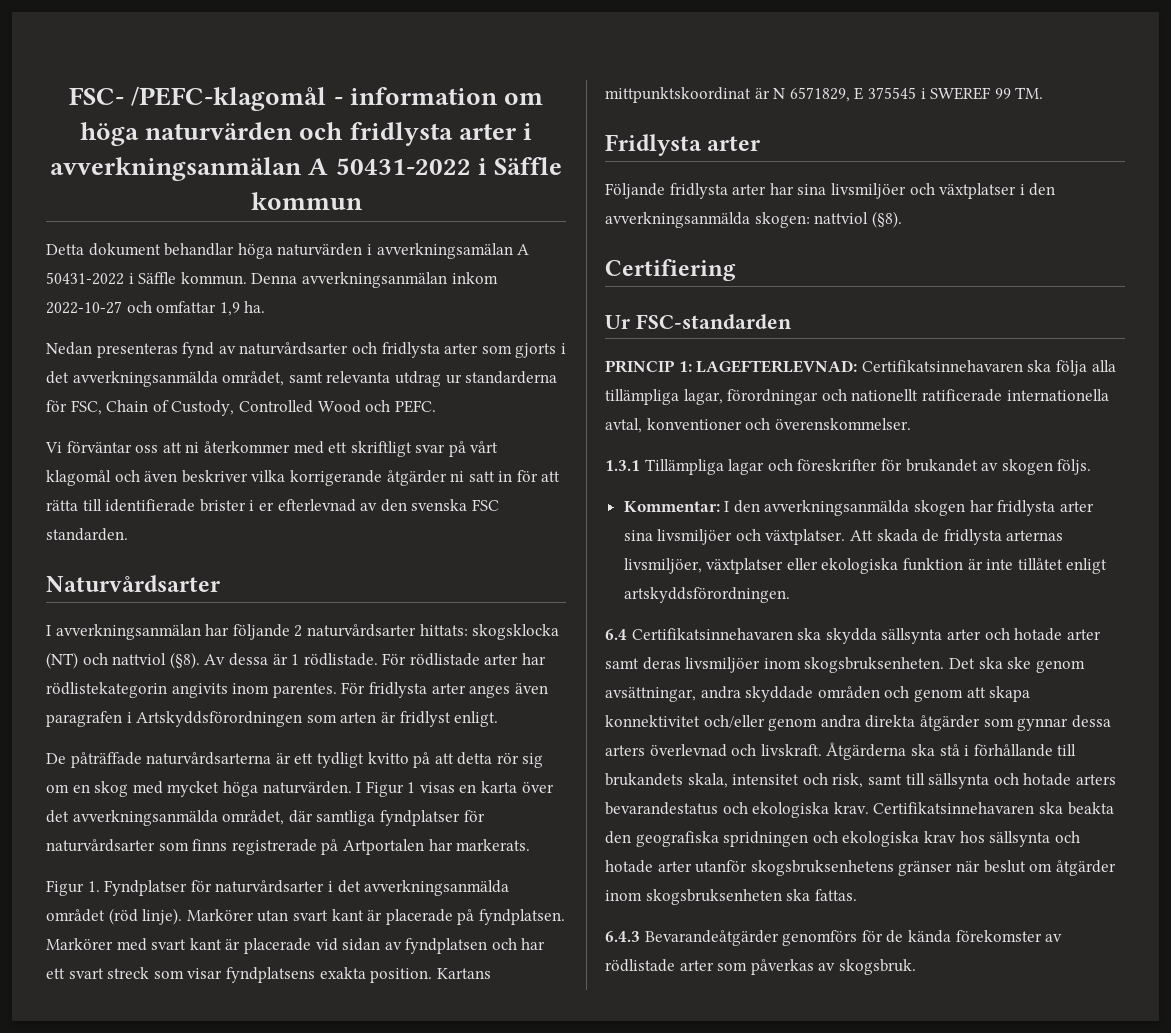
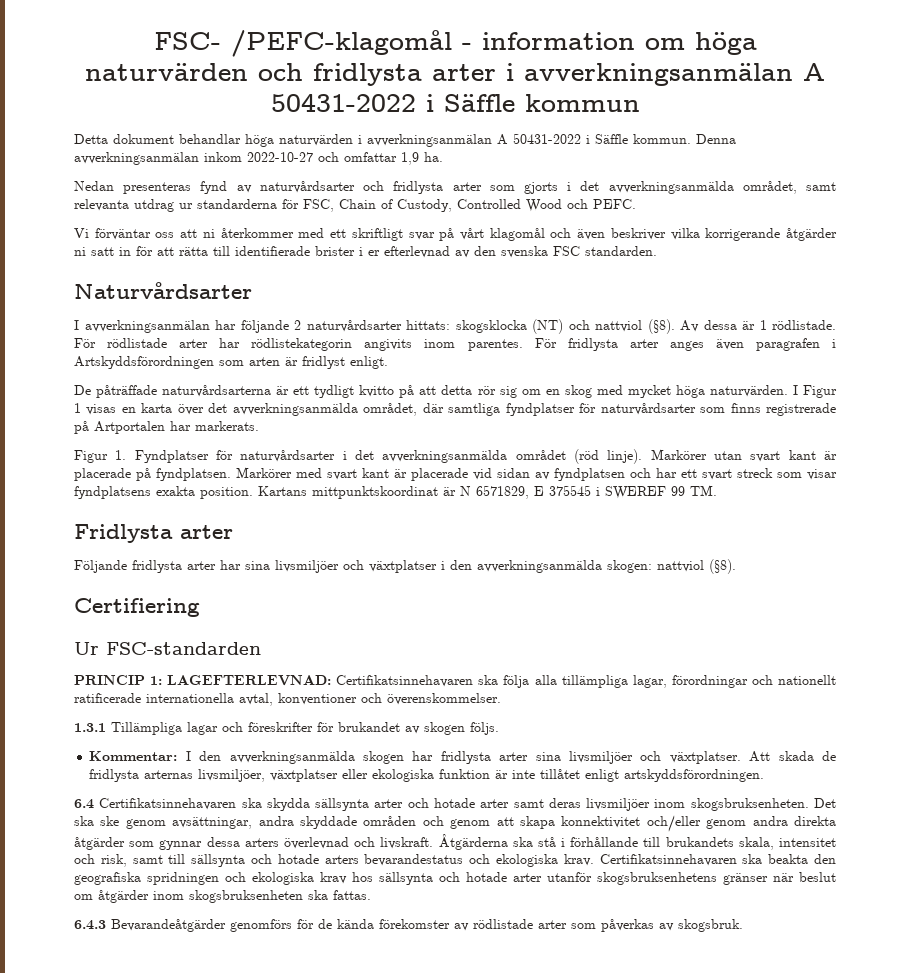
- Detta dokument behandlar höga naturvärden i avverkningsamälan A 50431-2022 i Säffle kommun.
+ Detta dokument behandlar höga naturvärden i avverkningsanmälan A 50431-2022 i Säffle kommun.

